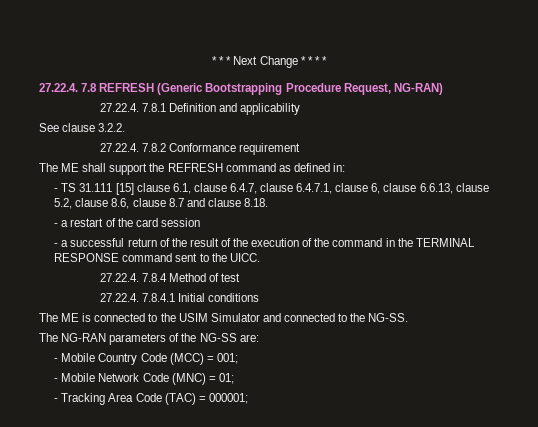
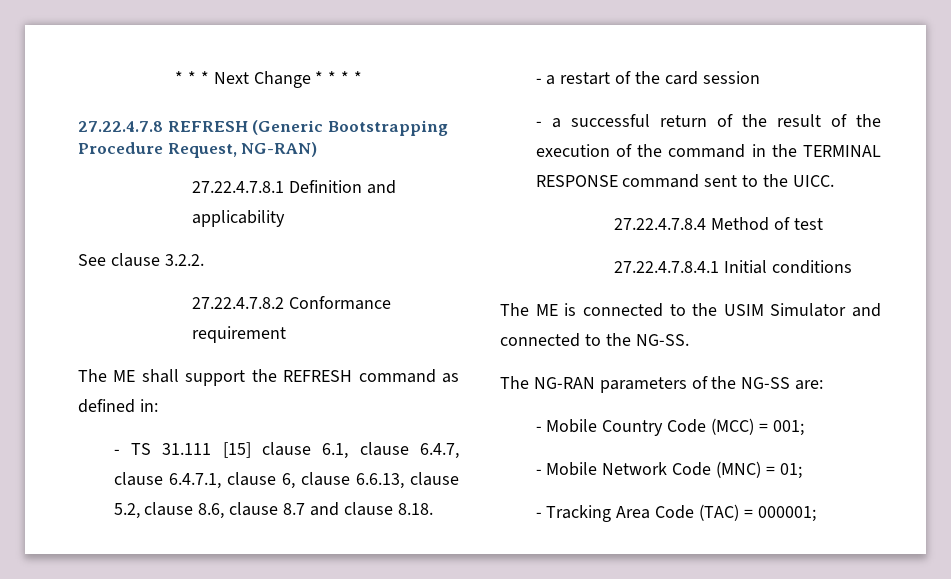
- 27.22.4. 7.8 REFRESH (Generic Bootstrapping Procedure Request, NG-RAN)
+ 27.22.4.7.8 REFRESH (Generic Bootstrapping Procedure Request, NG-RAN)
- 27.22.4. 7.8.1 Definition and applicability
+ 27.22.4.7.8.1 Definition and applicability
- 27.22.4. 7.8.2 Conformance requirement
+ 27.22.4.7.8.2 Conformance requirement
- 27.22.4. 7.8.4 Method of test
+ 27.22.4.7.8.4 Method of test
- 27.22.4. 7.8.4.1 Initial conditions
+ 27.22.4.7.8.4.1 Initial conditions

